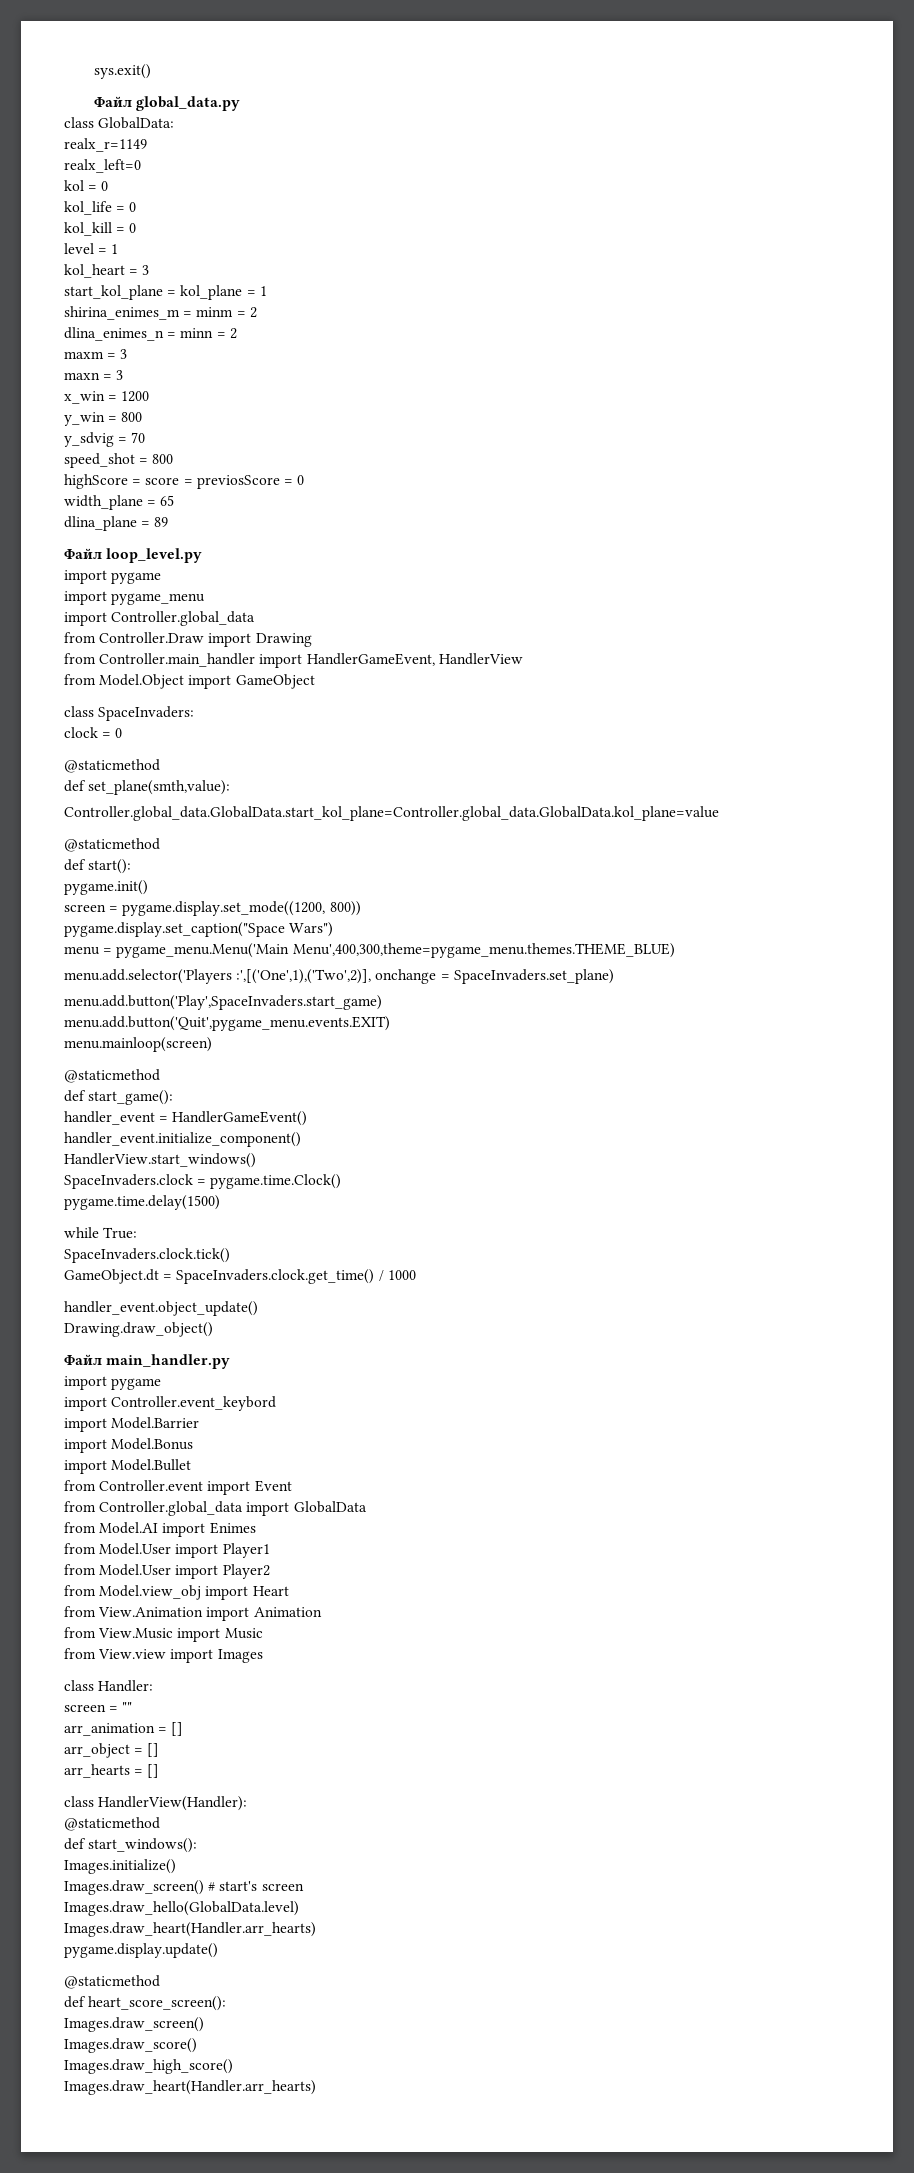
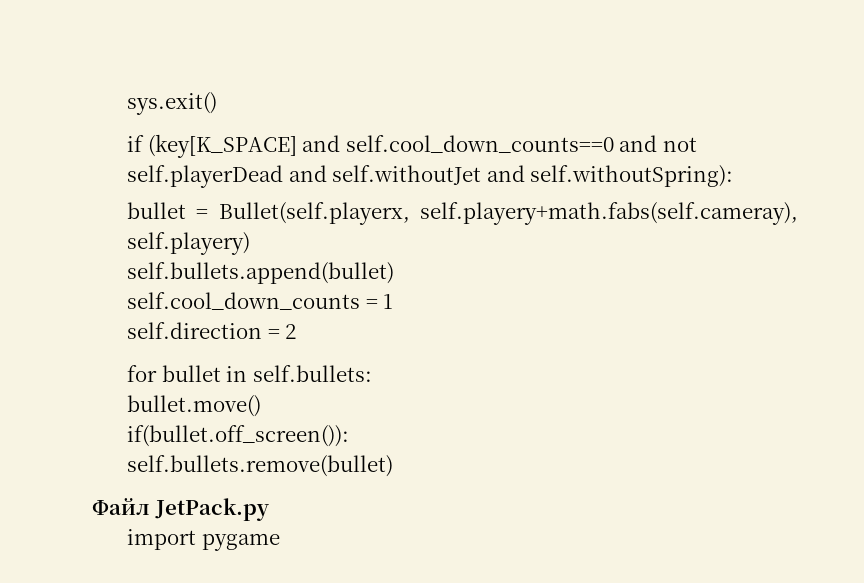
- Файл global_data.py
- class GlobalData:
- realx_r=1149
- realx_left=0
- kol = 0
- kol_life = 0
- kol_kill = 0
- level = 1
- kol_heart = 3
- start_kol_plane = kol_plane = 1
- shirina_enimes_m = minm = 2
- dlina_enimes_n = minn = 2
- maxm = 3
- maxn = 3
- x_win = 1200
- y_win = 800
- y_sdvig = 70
- speed_shot = 800
- highScore = score = previosScore = 0
- width_plane = 65
- dlina_plane = 89
- Файл loop_level.py
+ if (key[K_SPACE] and self.cool_down_counts==0 and not self.playerDead and self.withoutJet and self.withoutSpring):
+ bullet = Bullet(self.playerx, self.playery+math.fabs(self.cameray), self.playery)
+ self.bullets.append(bullet)
+ self.cool_down_counts = 1
+ self.direction = 2
+ for bullet in self.bullets:
+ bullet.move()
+ if(bullet.off_screen()):
+ self.bullets.remove(bullet)
+ Файл JetPack.py
  import pygame
- import pygame_menu
- import Controller.global_data
- from Controller.Draw import Drawing
- from Controller.main_handler import HandlerGameEvent, HandlerView
- from Model.Object import GameObject
- class SpaceInvaders:
- clock = 0
- @staticmethod
- def set_plane(smth,value):
- Controller.global_data.GlobalData.start_kol_plane=Controller.global_data.GlobalData.kol_plane=value
- @staticmethod
- def start():
- pygame.init()
- screen = pygame.display.set_mode((1200, 800))
- pygame.display.set_caption("Space Wars")
- menu = pygame_menu.Menu('Main Menu',400,300,theme=pygame_menu.themes.THEME_BLUE)
- menu.add.selector('Players :',[('One',1),('Two',2)], onchange = SpaceInvaders.set_plane)
- menu.add.button('Play',SpaceInvaders.start_game)
- menu.add.button('Quit',pygame_menu.events.EXIT)
- menu.mainloop(screen)
- @staticmethod
- def start_game():
- handler_event = HandlerGameEvent()
- handler_event.initialize_component()
- HandlerView.start_windows()
- SpaceInvaders.clock = pygame.time.Clock()
- pygame.time.delay(1500)
- while True:
- SpaceInvaders.clock.tick()
- GameObject.dt = SpaceInvaders.clock.get_time() / 1000
- handler_event.object_update()
- Drawing.draw_object()
- Файл main_handler.py
- import pygame
- import Controller.event_keybord
- import Model.Barrier
- import Model.Bonus
- import Model.Bullet
- from Controller.event import Event
- from Controller.global_data import GlobalData
- from Model.AI import Enimes
- from Model.User import Player1
- from Model.User import Player2
- from Model.view_obj import Heart
- from View.Animation import Animation
- from View.Music import Music
- from View.view import Images
- class Handler:
- screen = ""
- arr_animation = []
- arr_object = []
- arr_hearts = []
- class HandlerView(Handler):
- @staticmethod
- def start_windows():
- Images.initialize()
- Images.draw_screen() # start's screen
- Images.draw_hello(GlobalData.level)
- Images.draw_heart(Handler.arr_hearts)
- pygame.display.update()
- @staticmethod
- def heart_score_screen():
- Images.draw_screen()
- Images.draw_score()
- Images.draw_high_score()
- Images.draw_heart(Handler.arr_hearts)

